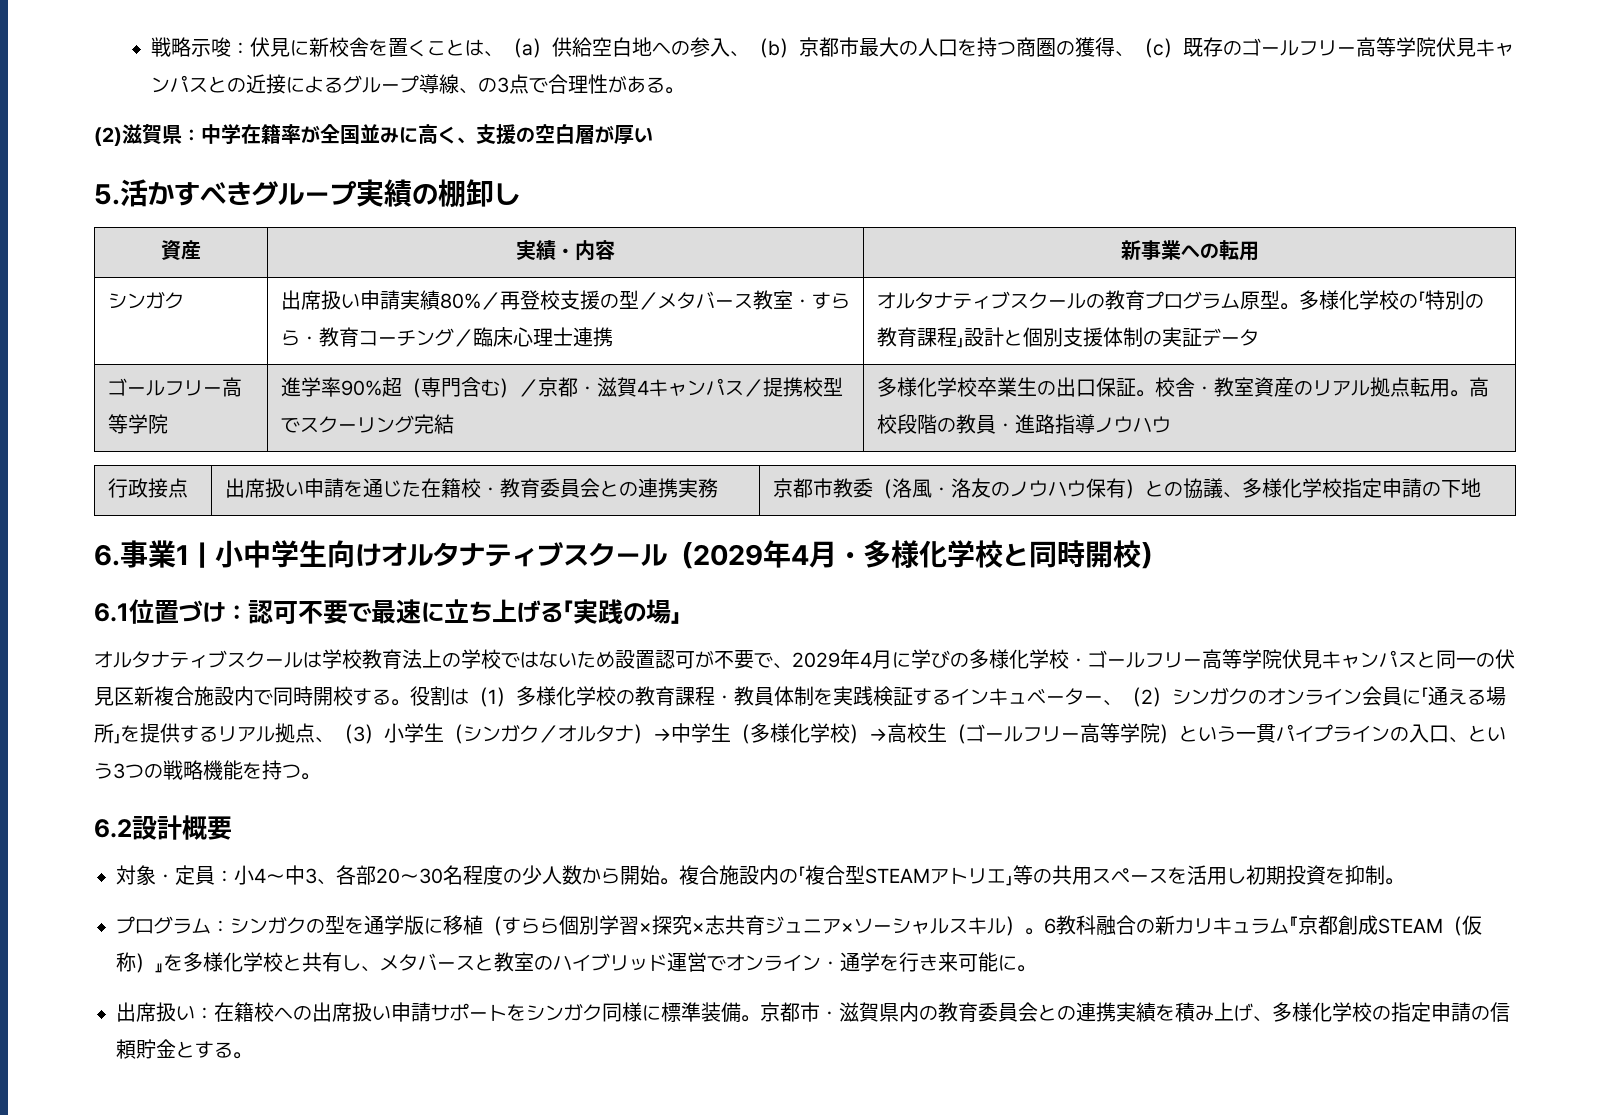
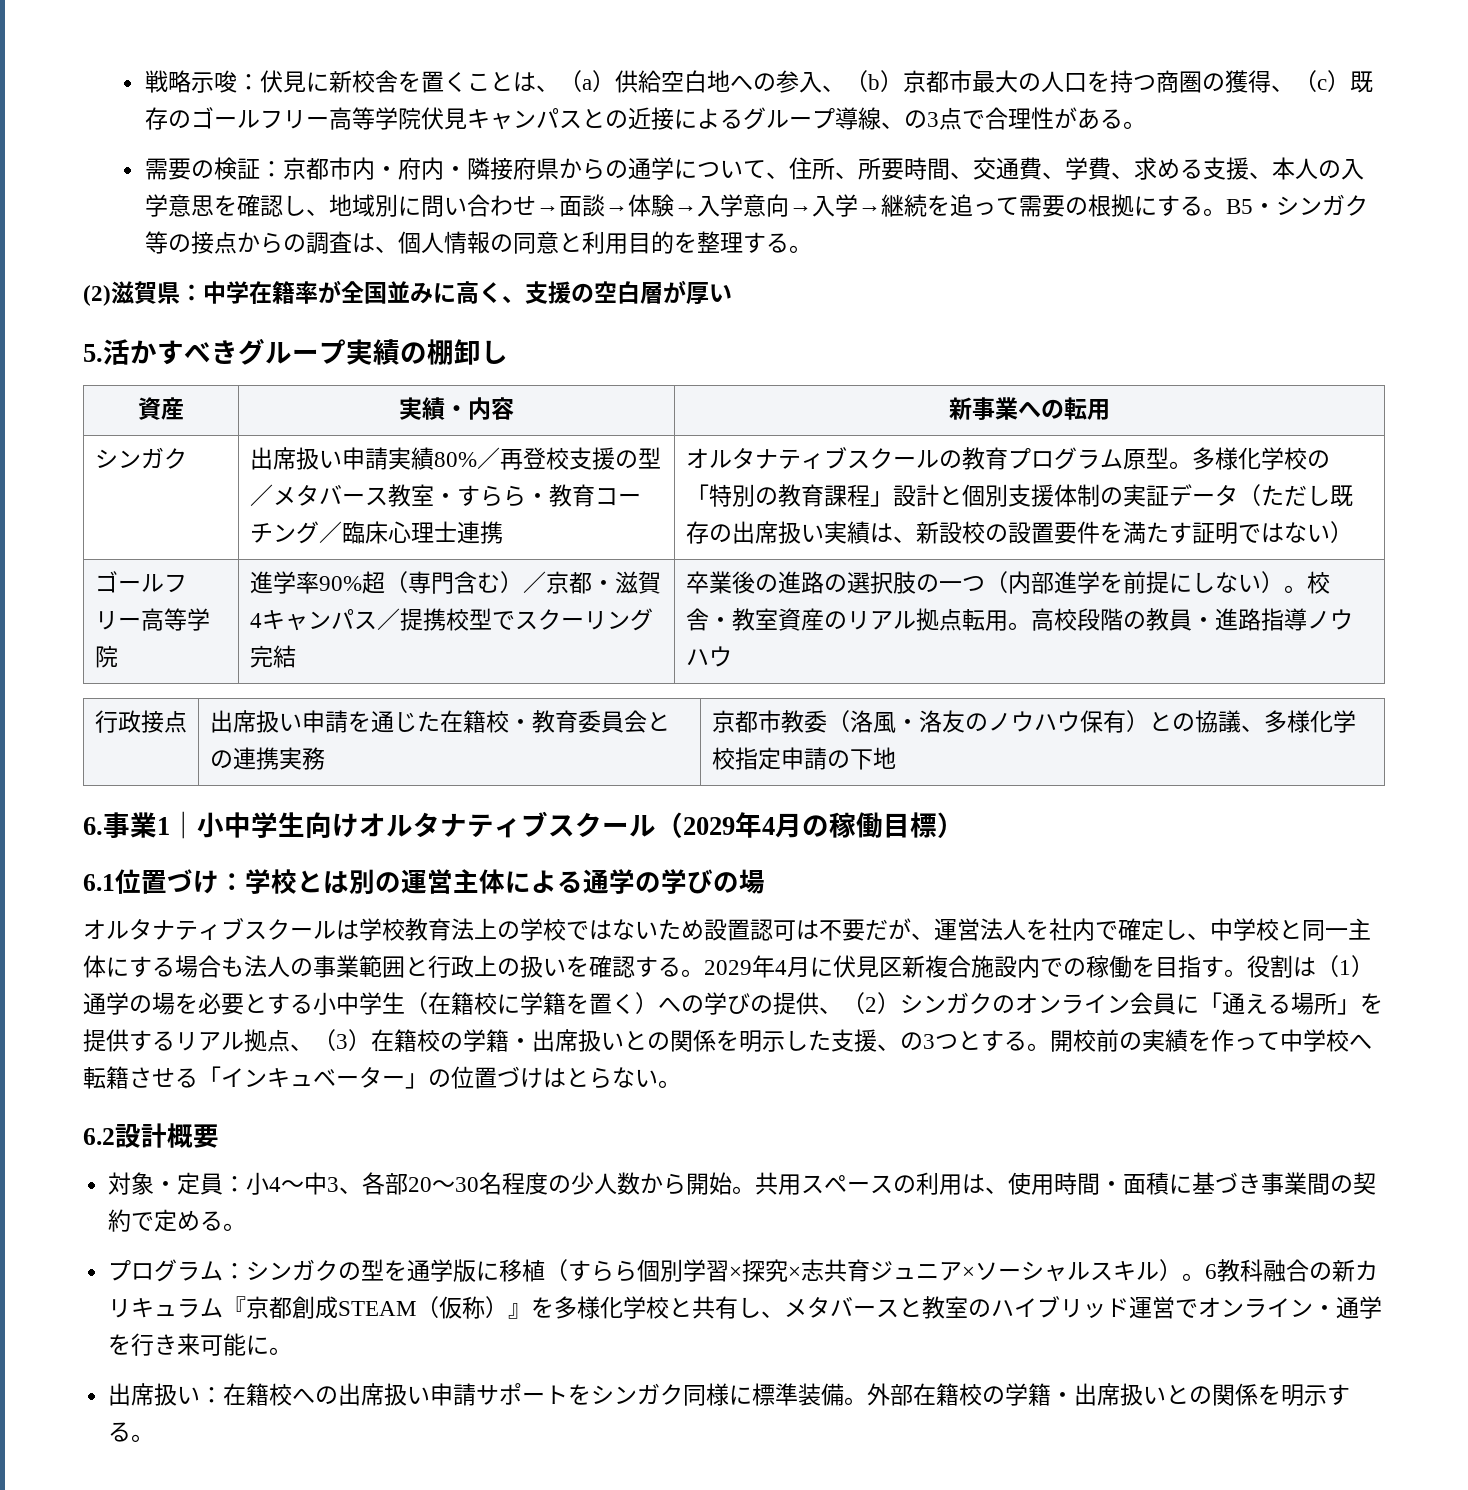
+ 需要の検証：京都市内・府内・隣接府県からの通学について、住所、所要時間、交通費、学費、求める支援、本人の入学意思を確認し、地域別に問い合わせ→面談→体験→入学意向→入学→継続を追って需要の根拠にする。B5・シンガク等の接点からの調査は、個人情報の同意と利用目的を整理する。
- 多様化学校の「特別の教育課程」設計と個別支援体制の実証データ
+ 多様化学校の「特別の教育課程」設計と個別支援体制の実証データ（ただし既存の出席扱い実績は、新設校の設置要件を満たす証明ではない）
- 多様化学校卒業生の出口保証。
+ 卒業後の進路の選択肢の一つ（内部進学を前提にしない）。
- 6.事業1｜小中学生向けオルタナティブスクール（2029年4月・多様化学校と同時開校）
+ 6.事業1｜小中学生向けオルタナティブスクール（2029年4月の稼働目標）
- 6.1位置づけ：認可不要で最速に立ち上げる「実践の場」
+ 6.1位置づけ：学校とは別の運営主体による通学の学びの場
- オルタナティブスクールは学校教育法上の学校ではないため設置認可が不要で、2029年4月に学びの多様化学校・ゴールフリー高等学院伏見キャンパスと同一の伏見区新複合施設内で同時開校する。
+ オルタナティブスクールは学校教育法上の学校ではないため設置認可は不要だが、運営法人を社内で確定し、中学校と同一主体にする場合も法人の事業範囲と行政上の扱いを確認する。2029年4月に伏見区新複合施設内での稼働を目指す。
- 役割は（1）多様化学校の教育課程・教員体制を実践検証するインキュベーター、（2）シンガクのオンライン会員に「通える場所」を提供するリアル拠点、（3）小学生（シンガク／オルタナ）→中学生（多様化学校）→高校生（ゴールフリー高等学院）という一貫パイプラインの入口、という3つの戦略機能を持つ。
+ 役割は（1）通学の場を必要とする小中学生（在籍校に学籍を置く）への学びの提供、（2）シンガクのオンライン会員に「通える場所」を提供するリアル拠点、（3）在籍校の学籍・出席扱いとの関係を明示した支援、の3つとする。開校前の実績を作って中学校へ転籍させる「インキュベーター」の位置づけはとらない。
- 複合施設内の「複合型STEAMアトリエ」等の共用スペースを活用し初期投資を抑制。
+ 共用スペースの利用は、使用時間・面積に基づき事業間の契約で定める。
- 京都市・滋賀県内の教育委員会との連携実績を積み上げ、多様化学校の指定申請の信頼貯金とする。
+ 外部在籍校の学籍・出席扱いとの関係を明示する。

